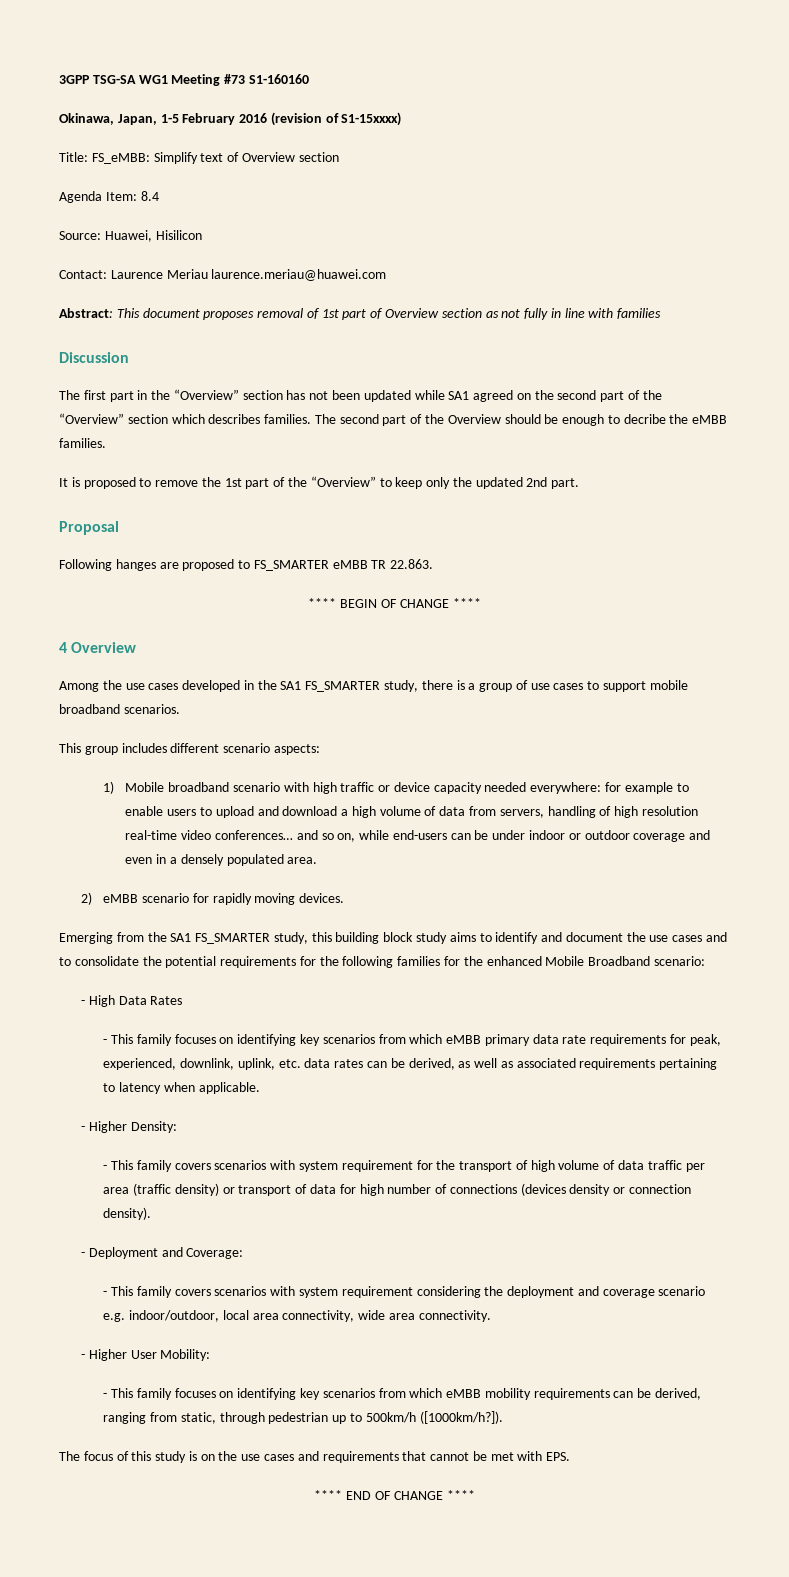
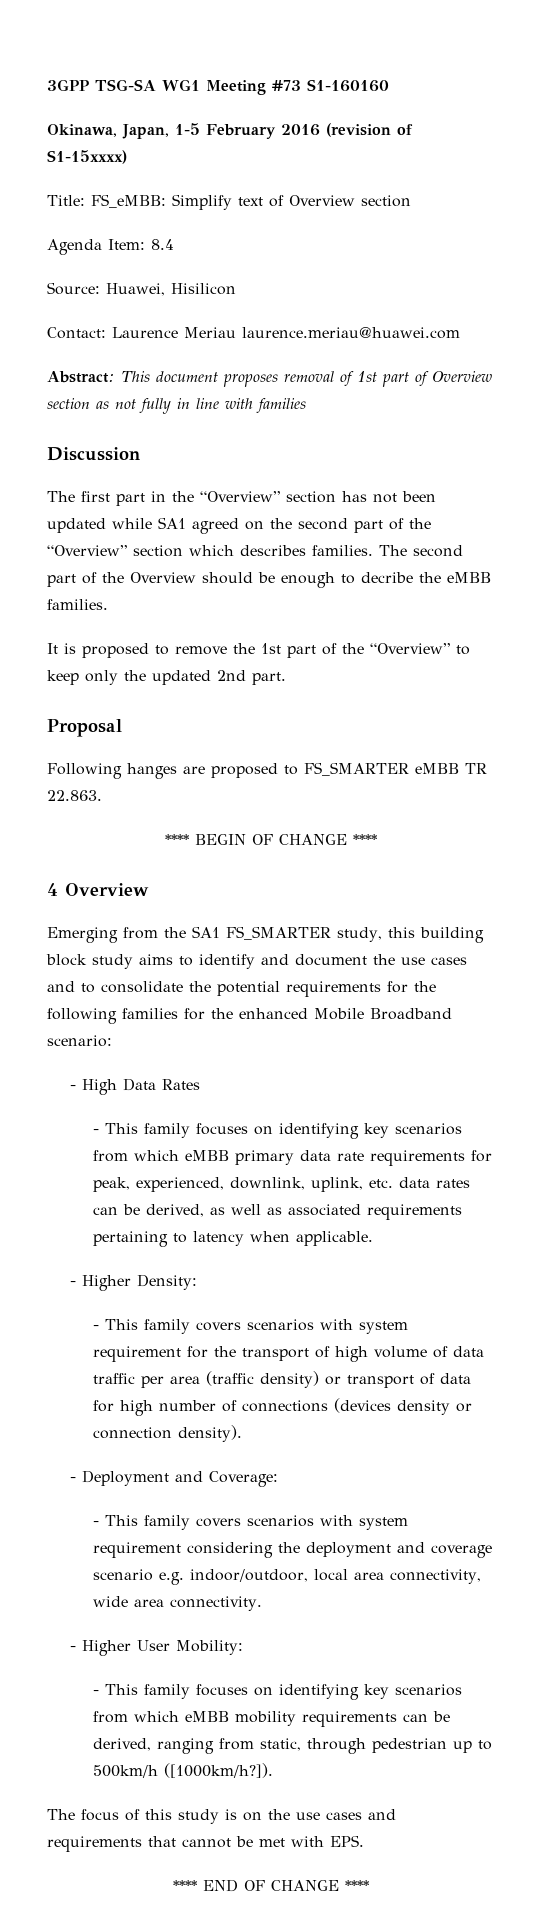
- Among the use cases developed in the SA1 FS_SMARTER study, there is a group of use cases to support mobile broadband scenarios.
- This group includes different scenario aspects:
- 1) Mobile broadband scenario with high traffic or device capacity needed everywhere: for example to enable users to upload and download a high volume of data from servers, handling of high resolution real-time video conferences… and so on, while end-users can be under indoor or outdoor coverage and even in a densely populated area.
- 2) eMBB scenario for rapidly moving devices.

